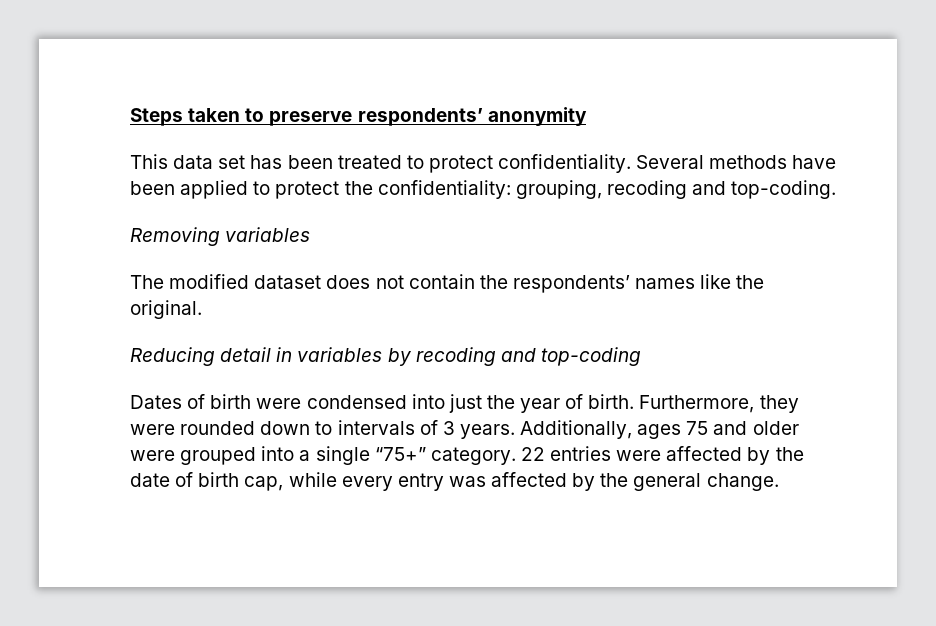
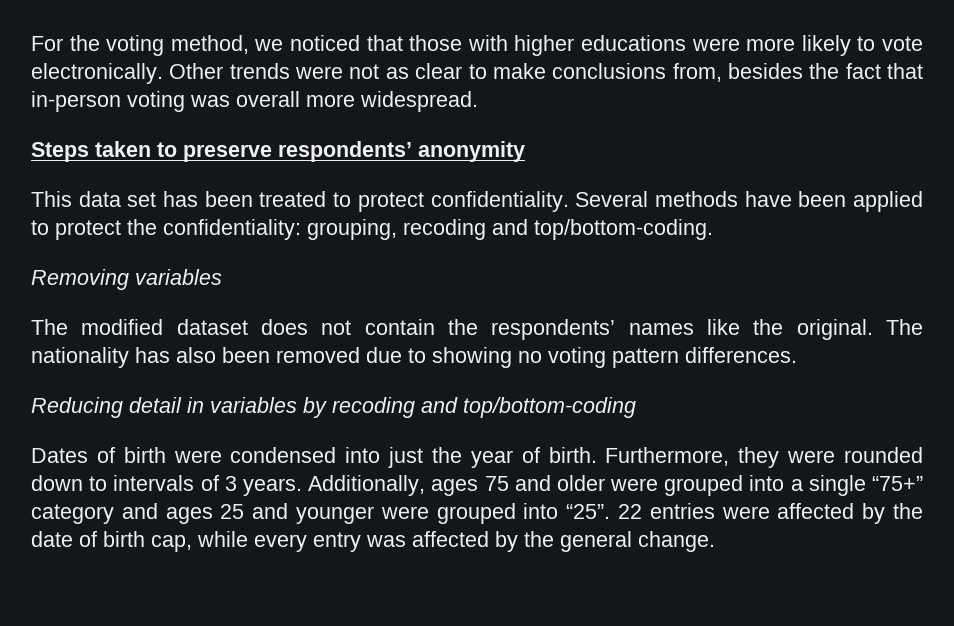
+ For the voting method, we noticed that those with higher educations were more likely to vote electronically. Other trends were not as clear to make conclusions from, besides the fact that in-person voting was overall more widespread.
- Several methods have been applied to protect the confidentiality: grouping, recoding and top-coding.
+ Several methods have been applied to protect the confidentiality: grouping, recoding and top/bottom-coding.
+ The nationality has also been removed due to showing no voting pattern differences.
- Reducing detail in variables by recoding and top-coding
+ Reducing detail in variables by recoding and top/bottom-coding
- Additionally, ages 75 and older were grouped into a single “75+” category.
+ Additionally, ages 75 and older were grouped into a single “75+” category and ages 25 and younger were grouped into “25”.

